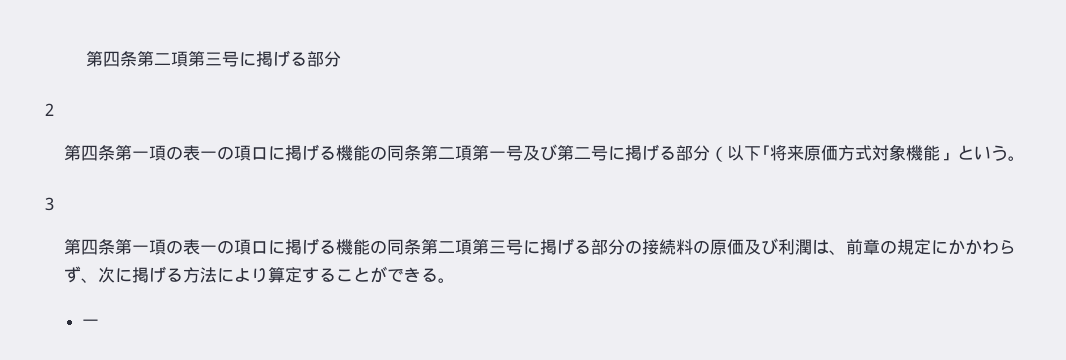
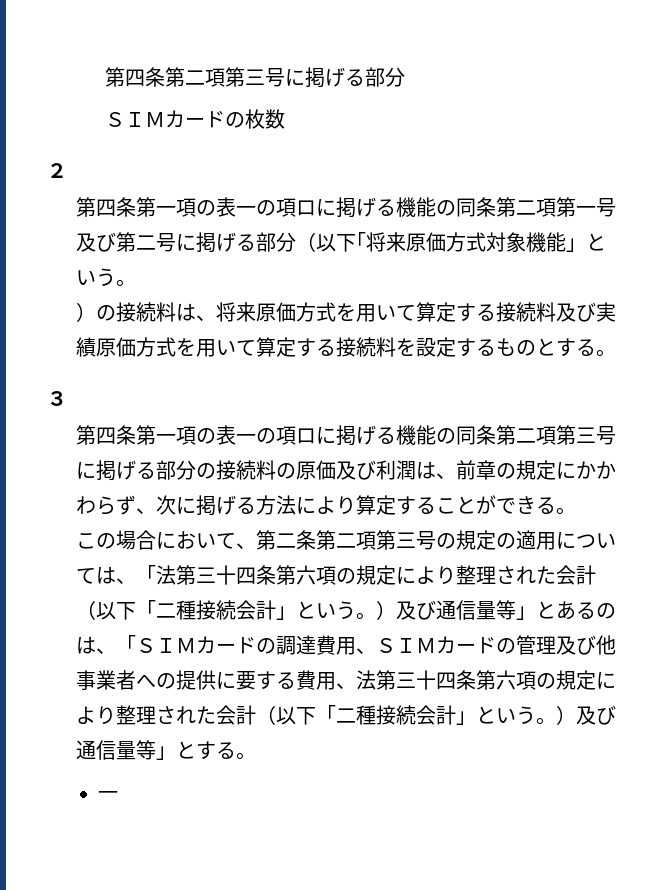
+ ＳＩＭカードの枚数
+ ）の接続料は、将来原価方式を用いて算定する接続料及び実績原価方式を用いて算定する接続料を設定するものとする。
+ この場合において、第二条第二項第三号の規定の適用については、「法第三十四条第六項の規定により整理された会計（以下「二種接続会計」という。）及び通信量等」とあるのは、「ＳＩＭカードの調達費用、ＳＩＭカードの管理及び他事業者への提供に要する費用、法第三十四条第六項の規定により整理された会計（以下「二種接続会計」という。）及び通信量等」とする。

